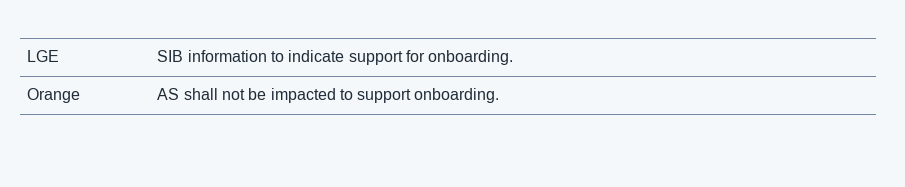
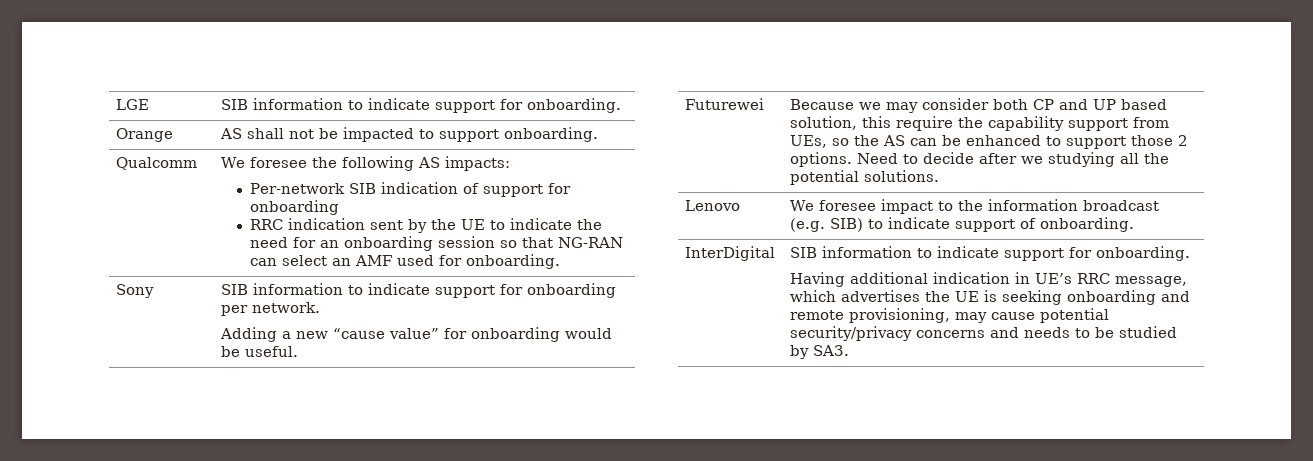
+ Qualcomm | We foresee the following AS impacts:
+ Per-network SIB indication of support for onboarding
+ RRC indication sent by the UE to indicate the need for an onboarding session so that NG-RAN can select an AMF used for onboarding.
+ Sony | SIB information to indicate support for onboarding per network.
+ Adding a new “cause value” for onboarding would be useful.
+ Futurewei | Because we may consider both CP and UP based solution, this require the capability support from UEs, so the AS can be enhanced to support those 2 options. Need to decide after we studying all the potential solutions.
+ Lenovo | We foresee impact to the information broadcast (e.g. SIB) to indicate support of onboarding.
+ InterDigital | SIB information to indicate support for onboarding.
+ Having additional indication in UE’s RRC message, which advertises the UE is seeking onboarding and remote provisioning, may cause potential security/privacy concerns and needs to be studied by SA3.

